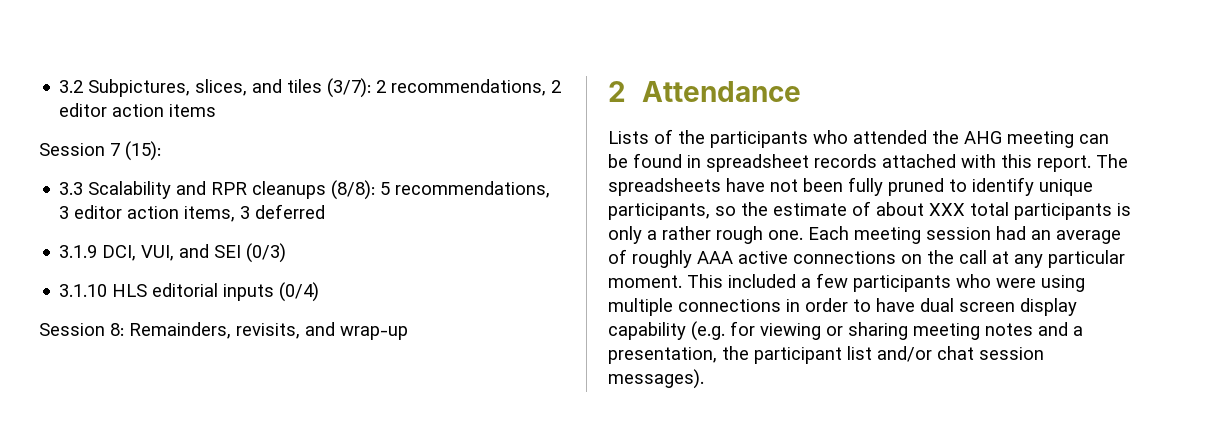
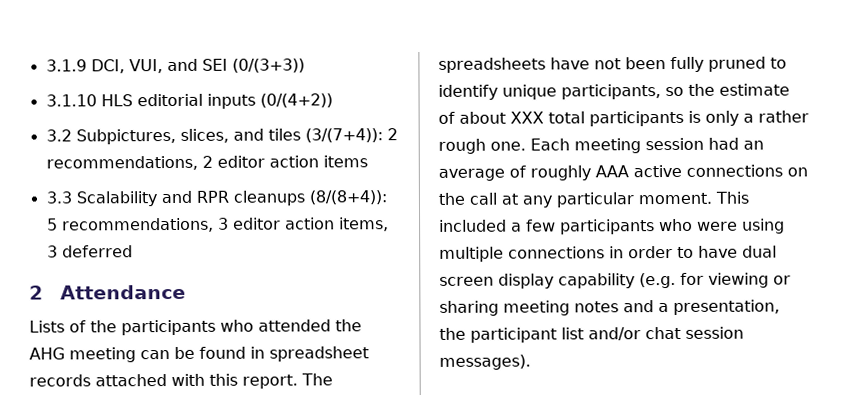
+ 3.1.9 DCI, VUI, and SEI (0/(3+3))
+ 3.1.10 HLS editorial inputs (0/(4+2))
- 3.2 Subpictures, slices, and tiles (3/7): 2 recommendations, 2 editor action items
+ 3.2 Subpictures, slices, and tiles (3/(7+4)): 2 recommendations, 2 editor action items
- Session 7 (15):
- 3.3 Scalability and RPR cleanups (8/8): 5 recommendations, 3 editor action items, 3 deferred
+ 3.3 Scalability and RPR cleanups (8/(8+4)): 5 recommendations, 3 editor action items, 3 deferred
- 3.1.9 DCI, VUI, and SEI (0/3)
- 3.1.10 HLS editorial inputs (0/4)
- Session 8: Remainders, revisits, and wrap-up

